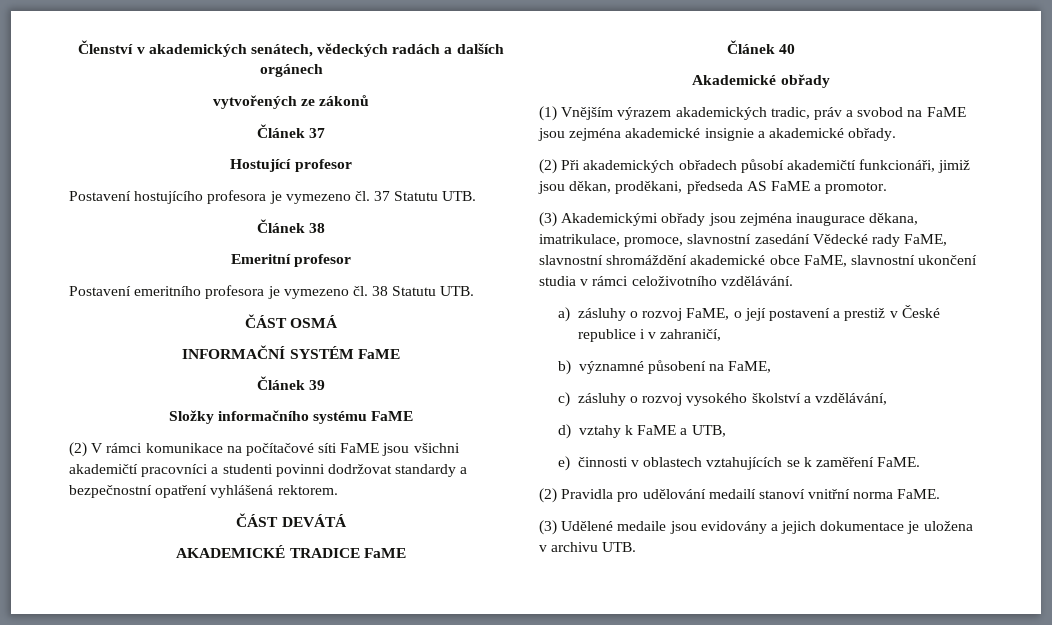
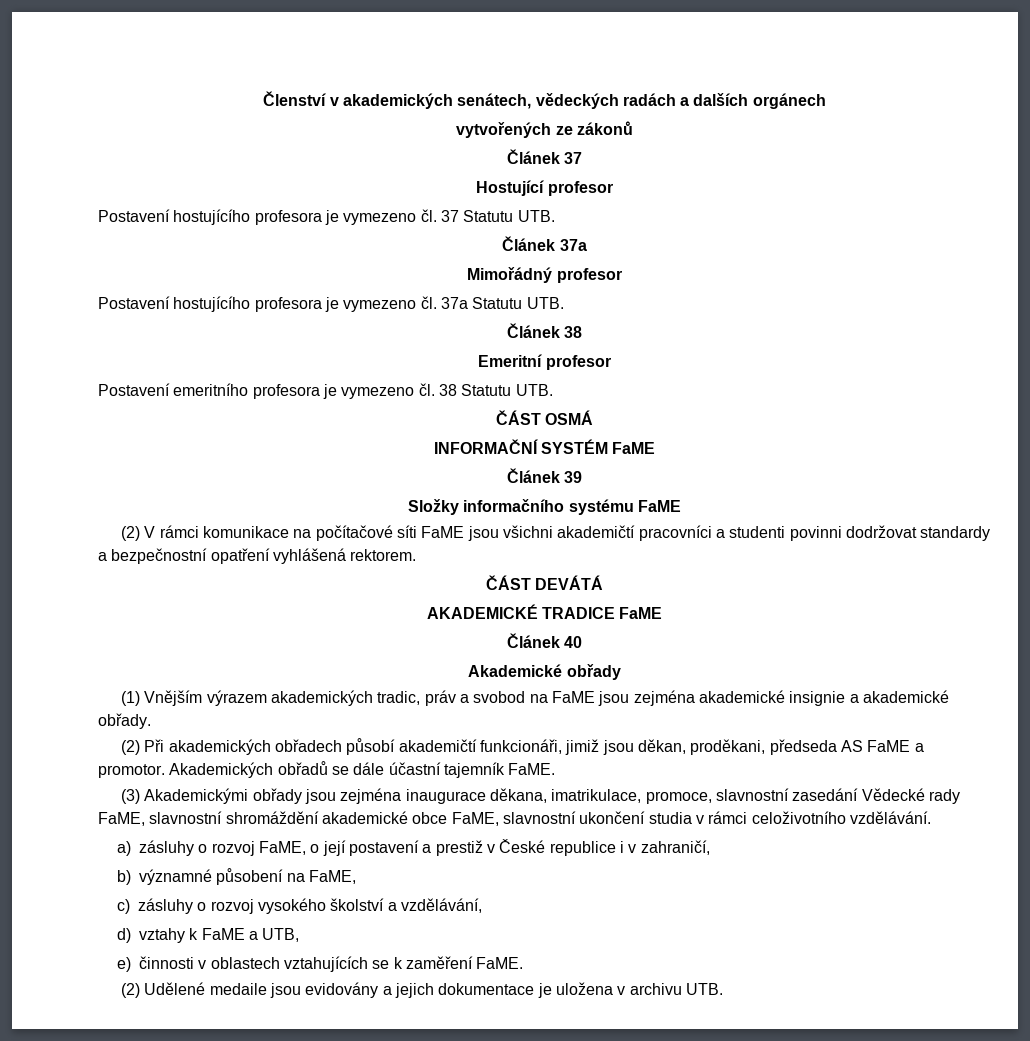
+ Článek 37a
+ Mimořádný profesor
+ Postavení hostujícího profesora je vymezeno čl. 37a Statutu UTB.
+ Akademických obřadů se dále účastní tajemník FaME.
- (2) Pravidla pro udělování medailí stanoví vnitřní norma FaME.
- (3) Udělené medaile jsou evidovány a jejich dokumentace je uložena v archivu UTB.
+ (2) Udělené medaile jsou evidovány a jejich dokumentace je uložena v archivu UTB.

